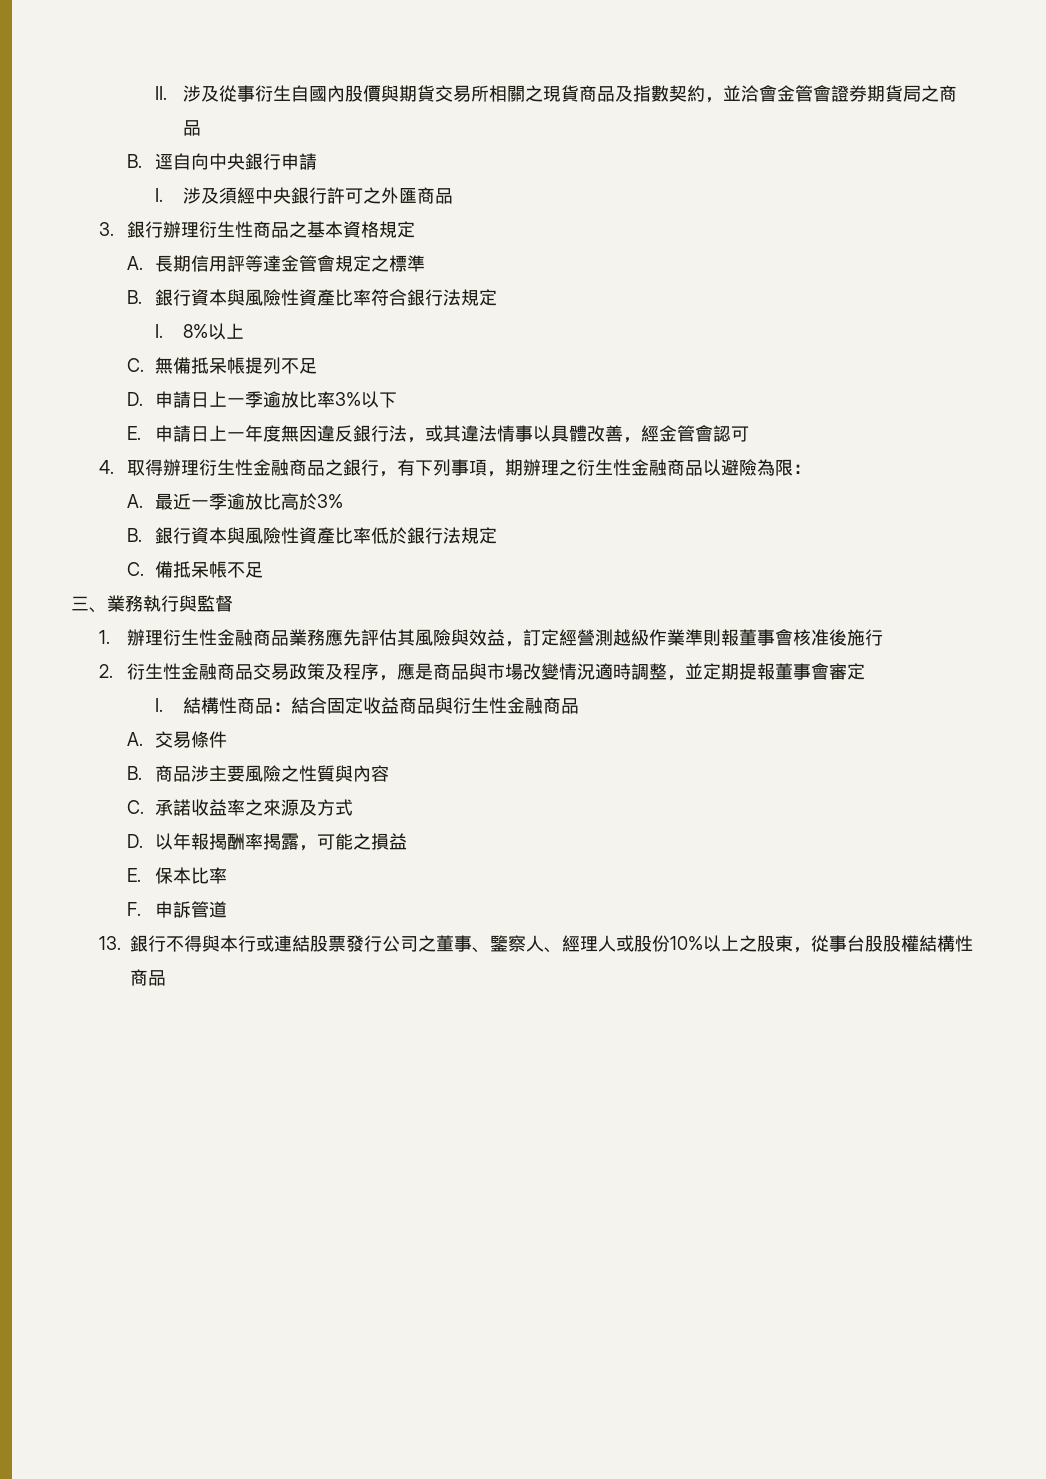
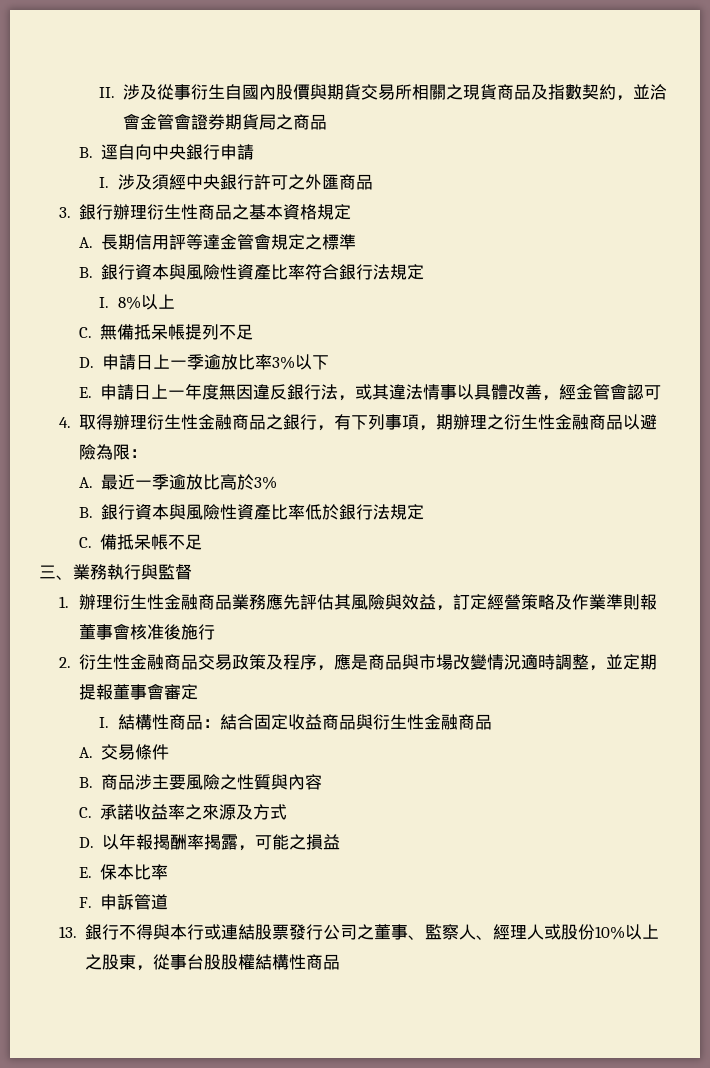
- 1.辦理衍生性金融商品業務應先評估其風險與效益，訂定經營測越級作業準則報董事會核准後施行
+ 1.辦理衍生性金融商品業務應先評估其風險與效益，訂定經營策略及作業準則報董事會核准後施行
- 13.銀行不得與本行或連結股票發行公司之董事、鑒察人、經理人或股份10%以上之股東，從事台股股權結構性商品
+ 13.銀行不得與本行或連結股票發行公司之董事、監察人、經理人或股份10%以上之股東，從事台股股權結構性商品

